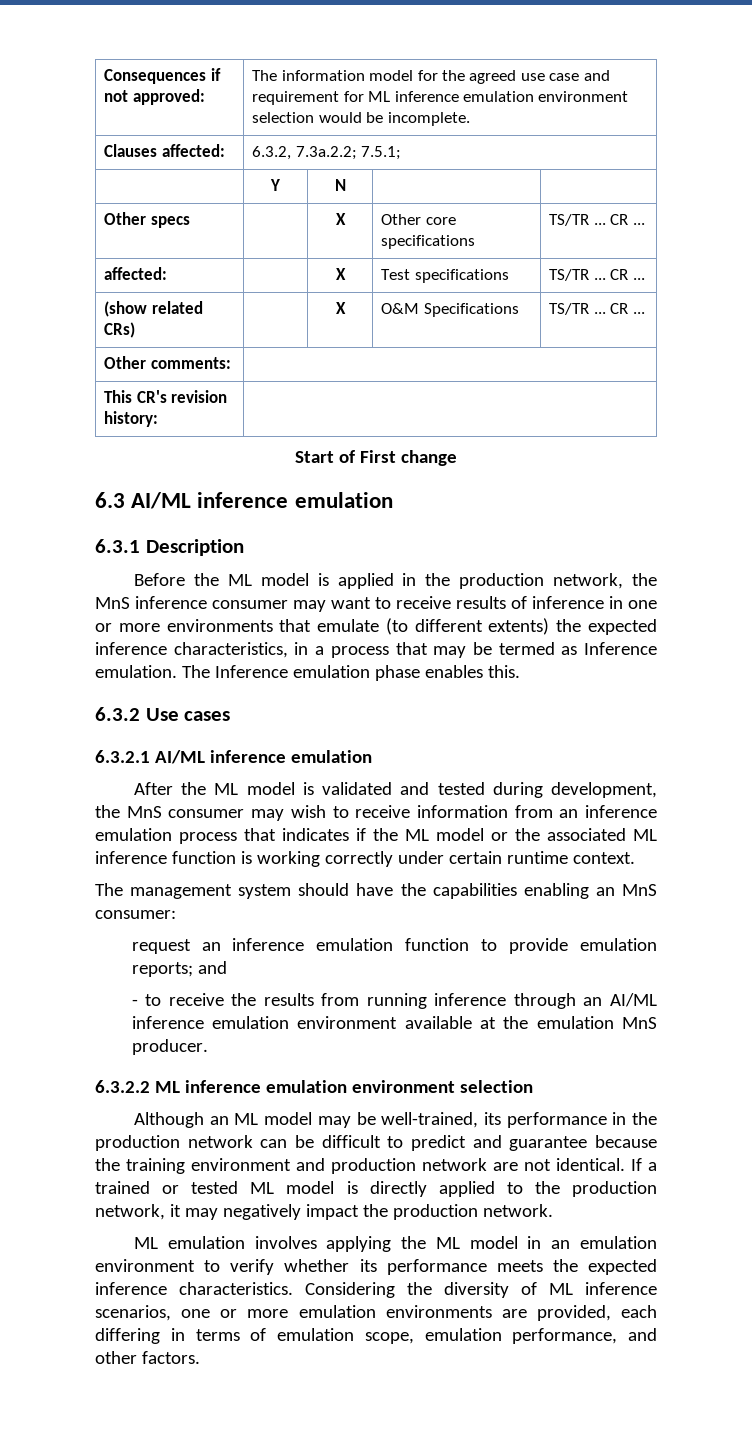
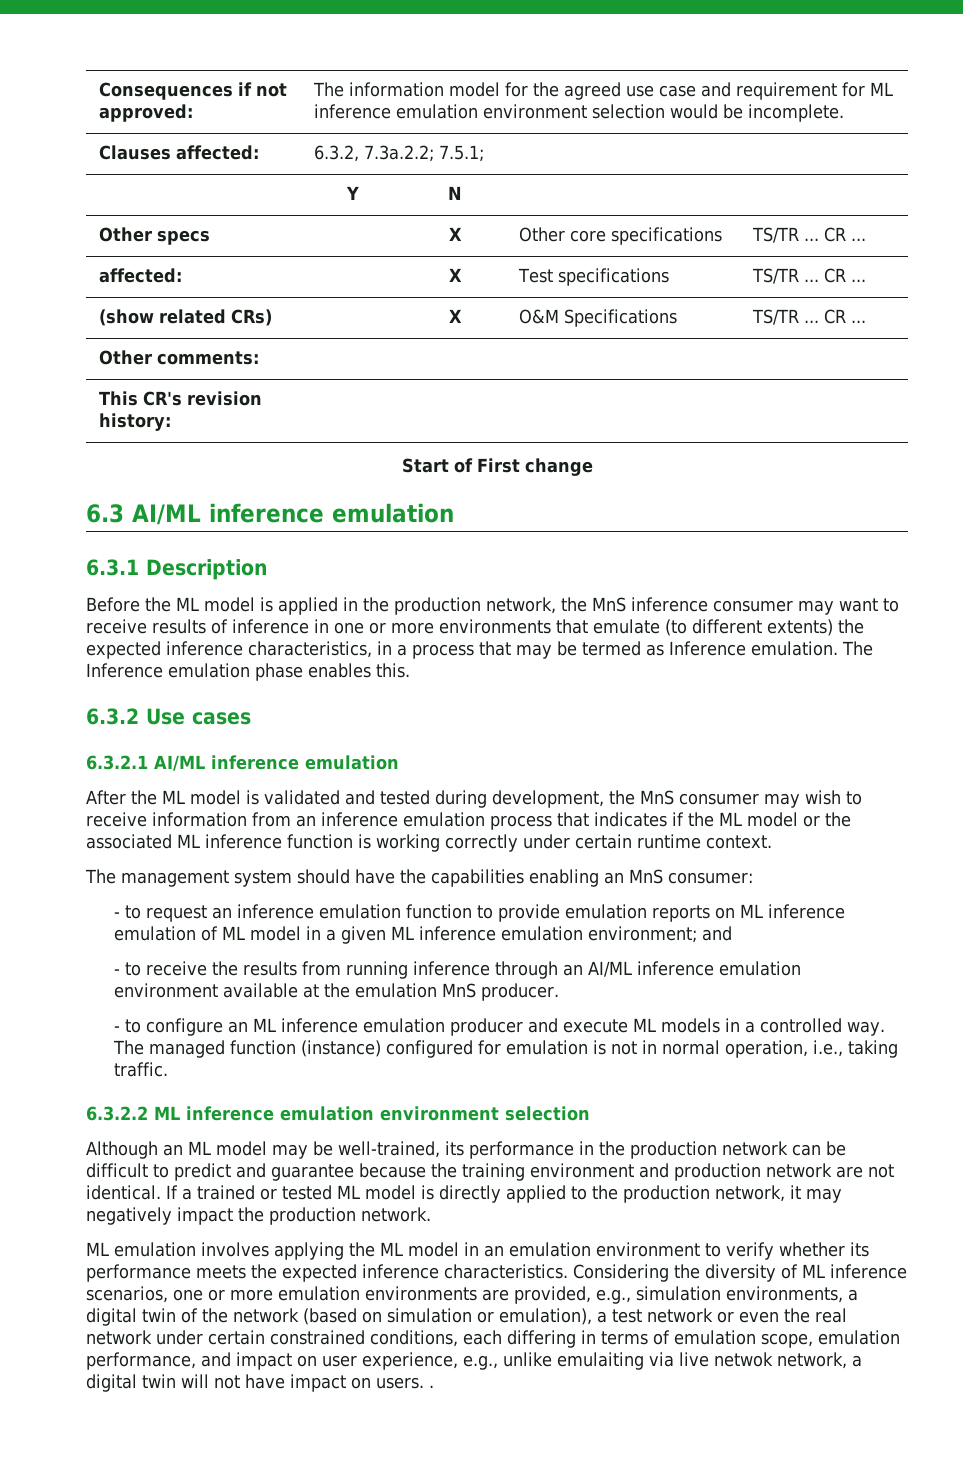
- request an inference emulation function to provide emulation reports; and
+ - to request an inference emulation function to provide emulation reports on ML inference emulation of ML model in a given ML inference emulation environment; and
+ - to configure an ML inference emulation producer and execute ML models in a controlled way. The managed function (instance) configured for emulation is not in normal operation, i.e., taking traffic.
- Considering the diversity of ML inference scenarios, one or more emulation environments are provided, each differing in terms of emulation scope, emulation performance, and other factors.
+ Considering the diversity of ML inference scenarios, one or more emulation environments are provided, e.g., simulation environments, a digital twin of the network (based on simulation or emulation), a test network or even the real network under certain constrained conditions, each differing in terms of emulation scope, emulation performance, and impact on user experience, e.g., unlike emulaiting via live netwok network, a digital twin will not have impact on users. .

